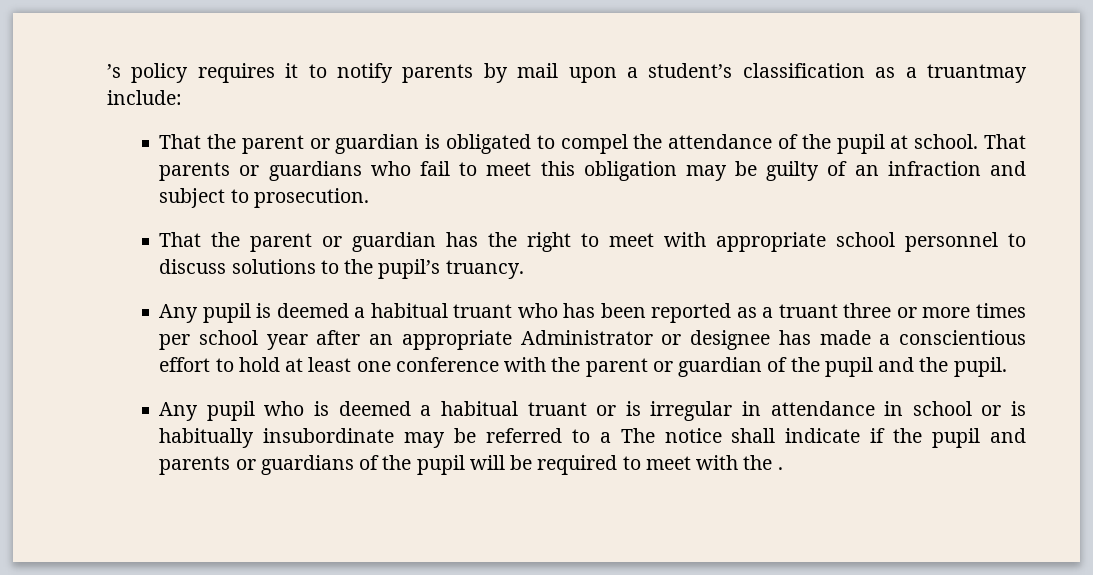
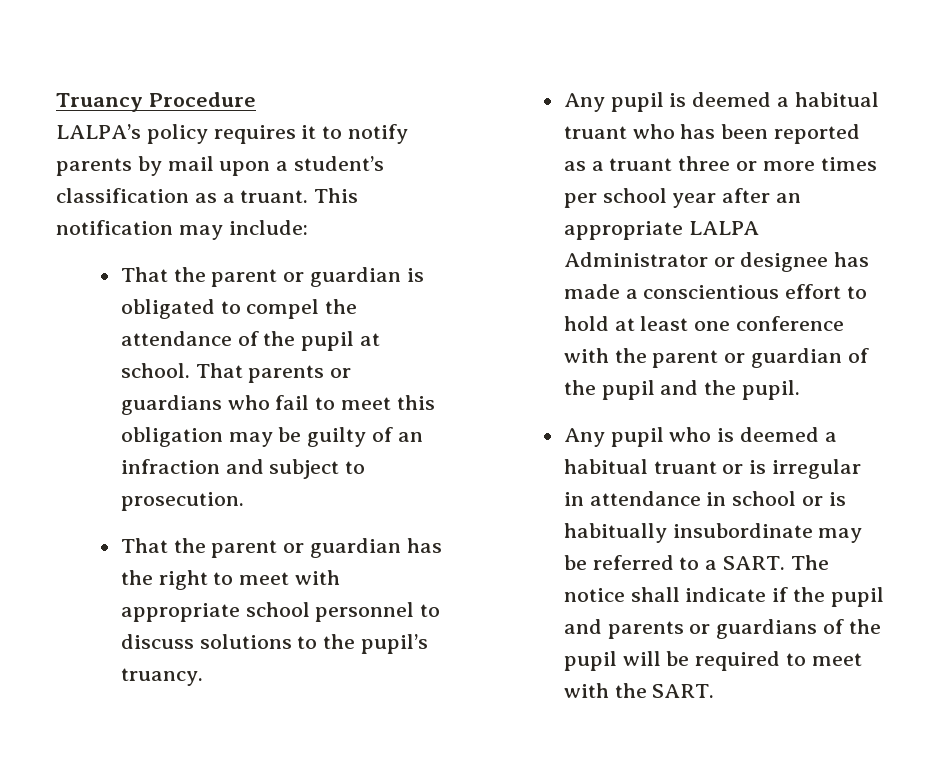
- ’s policy requires it to notify parents by mail upon a student’s classification as a truantmay include:
+ Truancy Procedure
+ LALPA’s policy requires it to notify parents by mail upon a student’s classification as a truant. This notification may include:
- Any pupil is deemed a habitual truant who has been reported as a truant three or more times per school year after an appropriate Administrator or designee has made a conscientious effort to hold at least one conference with the parent or guardian of the pupil and the pupil.
+ Any pupil is deemed a habitual truant who has been reported as a truant three or more times per school year after an appropriate LALPA Administrator or designee has made a conscientious effort to hold at least one conference with the parent or guardian of the pupil and the pupil.
- Any pupil who is deemed a habitual truant or is irregular in attendance in school or is habitually insubordinate may be referred to a The notice shall indicate if the pupil and parents or guardians of the pupil will be required to meet with the .
+ Any pupil who is deemed a habitual truant or is irregular in attendance in school or is habitually insubordinate may be referred to a SART. The notice shall indicate if the pupil and parents or guardians of the pupil will be required to meet with the SART.

